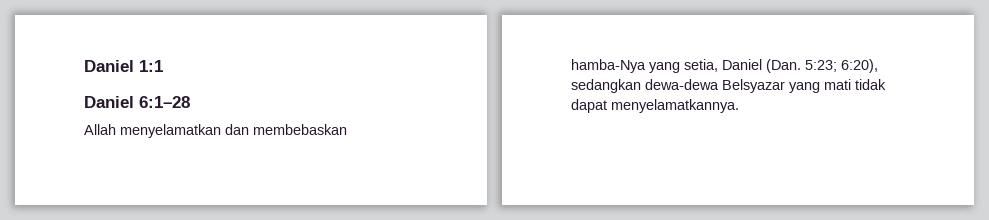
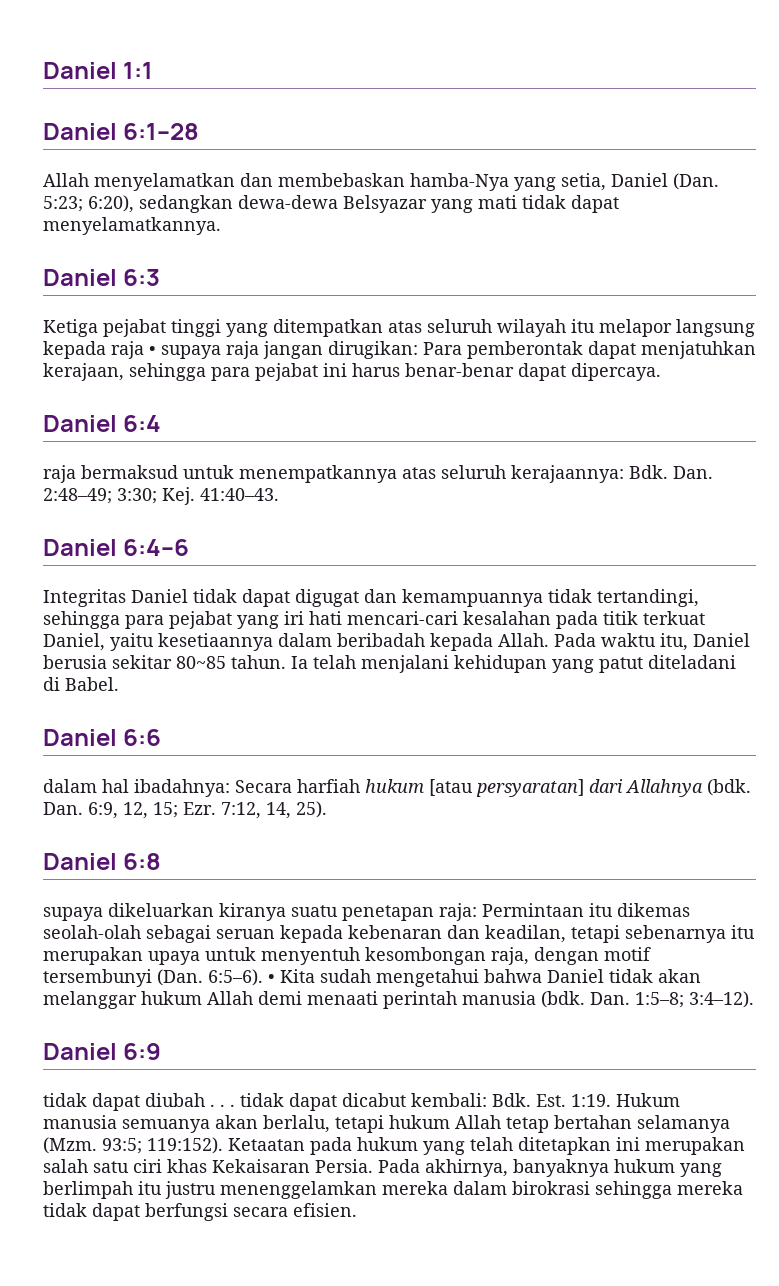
+ Daniel 6:3
+ Ketiga pejabat tinggi yang ditempatkan atas seluruh wilayah itu melapor langsung kepada raja • supaya raja jangan dirugikan: Para pemberontak dapat menjatuhkan kerajaan, sehingga para pejabat ini harus benar-benar dapat dipercaya.
+ Daniel 6:4
+ raja bermaksud untuk menempatkannya atas seluruh kerajaannya: Bdk. Dan. 2:48–49; 3:30; Kej. 41:40–43.
+ Daniel 6:4–6
+ Integritas Daniel tidak dapat digugat dan kemampuannya tidak tertandingi, sehingga para pejabat yang iri hati mencari-cari kesalahan pada titik terkuat Daniel, yaitu kesetiaannya dalam beribadah kepada Allah. Pada waktu itu, Daniel berusia sekitar 80~85 tahun. Ia telah menjalani kehidupan yang patut diteladani di Babel.
+ Daniel 6:6
+ dalam hal ibadahnya: Secara harfiah hukum [atau persyaratan] dari Allahnya (bdk. Dan. 6:9, 12, 15; Ezr. 7:12, 14, 25).
+ Daniel 6:8
+ supaya dikeluarkan kiranya suatu penetapan raja: Permintaan itu dikemas seolah-olah sebagai seruan kepada kebenaran dan keadilan, tetapi sebenarnya itu merupakan upaya untuk menyentuh kesombongan raja, dengan motif tersembunyi (Dan. 6:5–6). • Kita sudah mengetahui bahwa Daniel tidak akan melanggar hukum Allah demi menaati perintah manusia (bdk. Dan. 1:5–8; 3:4–12).
+ Daniel 6:9
+ tidak dapat diubah . . . tidak dapat dicabut kembali: Bdk. Est. 1:19. Hukum manusia semuanya akan berlalu, tetapi hukum Allah tetap bertahan selamanya (Mzm. 93:5; 119:152). Ketaatan pada hukum yang telah ditetapkan ini merupakan salah satu ciri khas Kekaisaran Persia. Pada akhirnya, banyaknya hukum yang berlimpah itu justru menenggelamkan mereka dalam birokrasi sehingga mereka tidak dapat berfungsi secara efisien.

